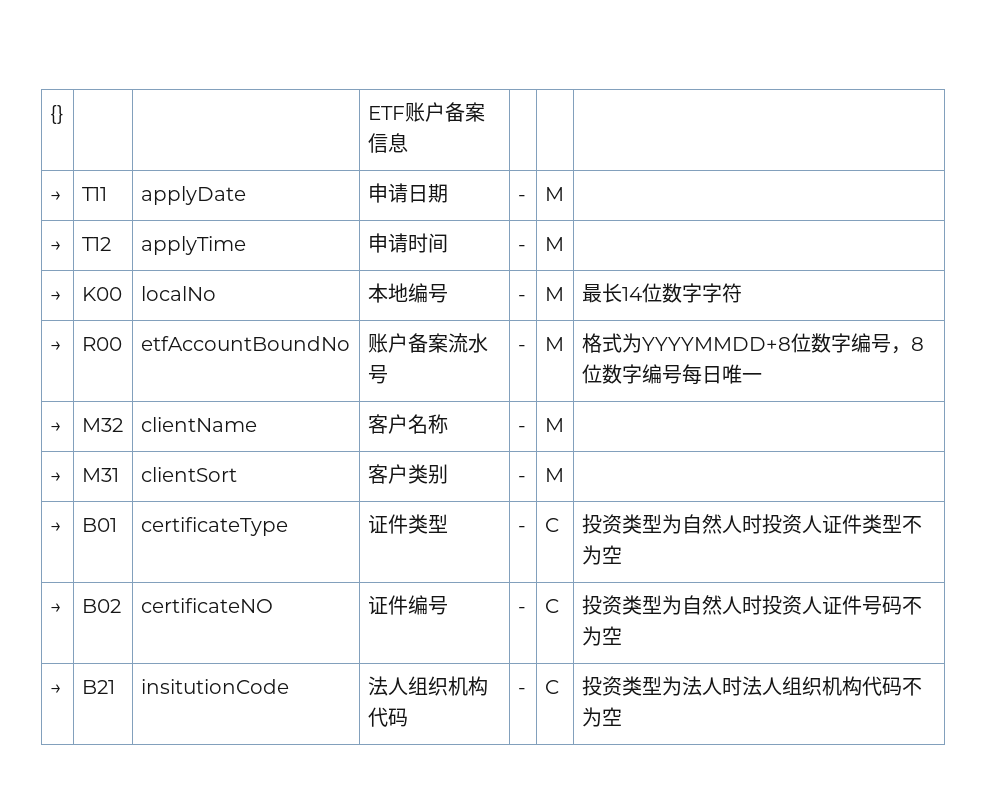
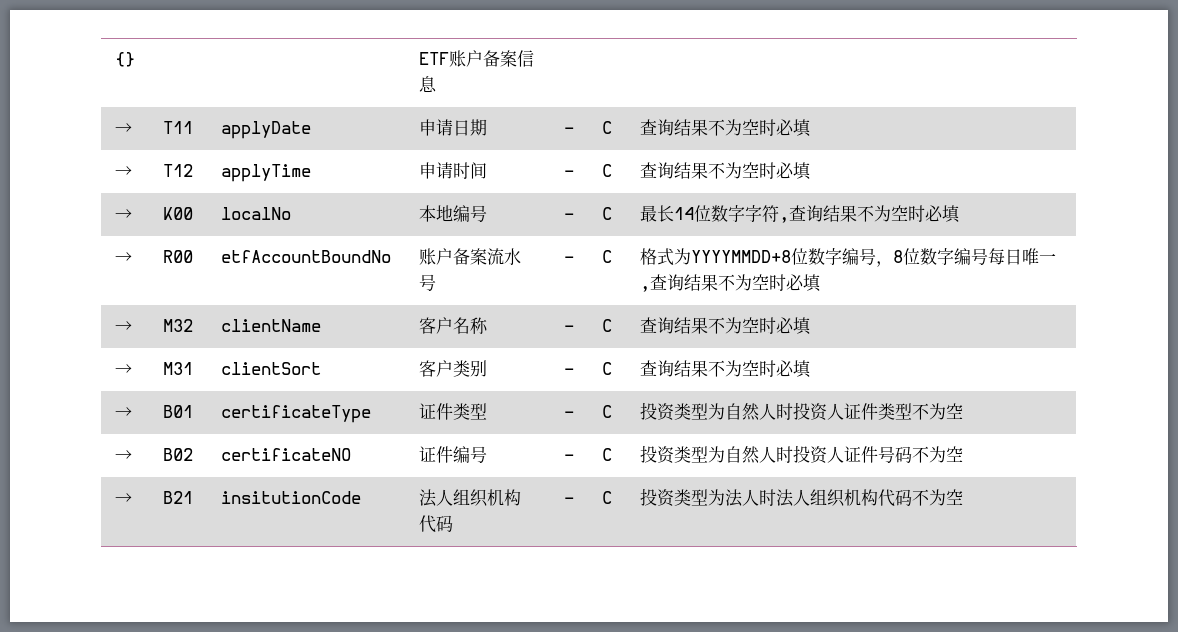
- → | T11 | applyDate | 申请日期 | - | M |
+ → | T11 | applyDate | 申请日期 | - | C | 查询结果不为空时必填
- → | T12 | applyTime | 申请时间 | - | M |
+ → | T12 | applyTime | 申请时间 | - | C | 查询结果不为空时必填
- → | K00 | localNo | 本地编号 | - | M | 最长14位数字字符
+ → | K00 | localNo | 本地编号 | - | C | 最长14位数字字符,查询结果不为空时必填
- → | R00 | etfAccountBoundNo | 账户备案流水号 | - | M | 格式为YYYYMMDD+8位数字编号，8位数字编号每日唯一
+ → | R00 | etfAccountBoundNo | 账户备案流水号 | - | C | 格式为YYYYMMDD+8位数字编号，8位数字编号每日唯一,查询结果不为空时必填
- → | M32 | clientName | 客户名称 | - | M |
+ → | M32 | clientName | 客户名称 | - | C | 查询结果不为空时必填
- → | M31 | clientSort | 客户类别 | - | M |
+ → | M31 | clientSort | 客户类别 | - | C | 查询结果不为空时必填

